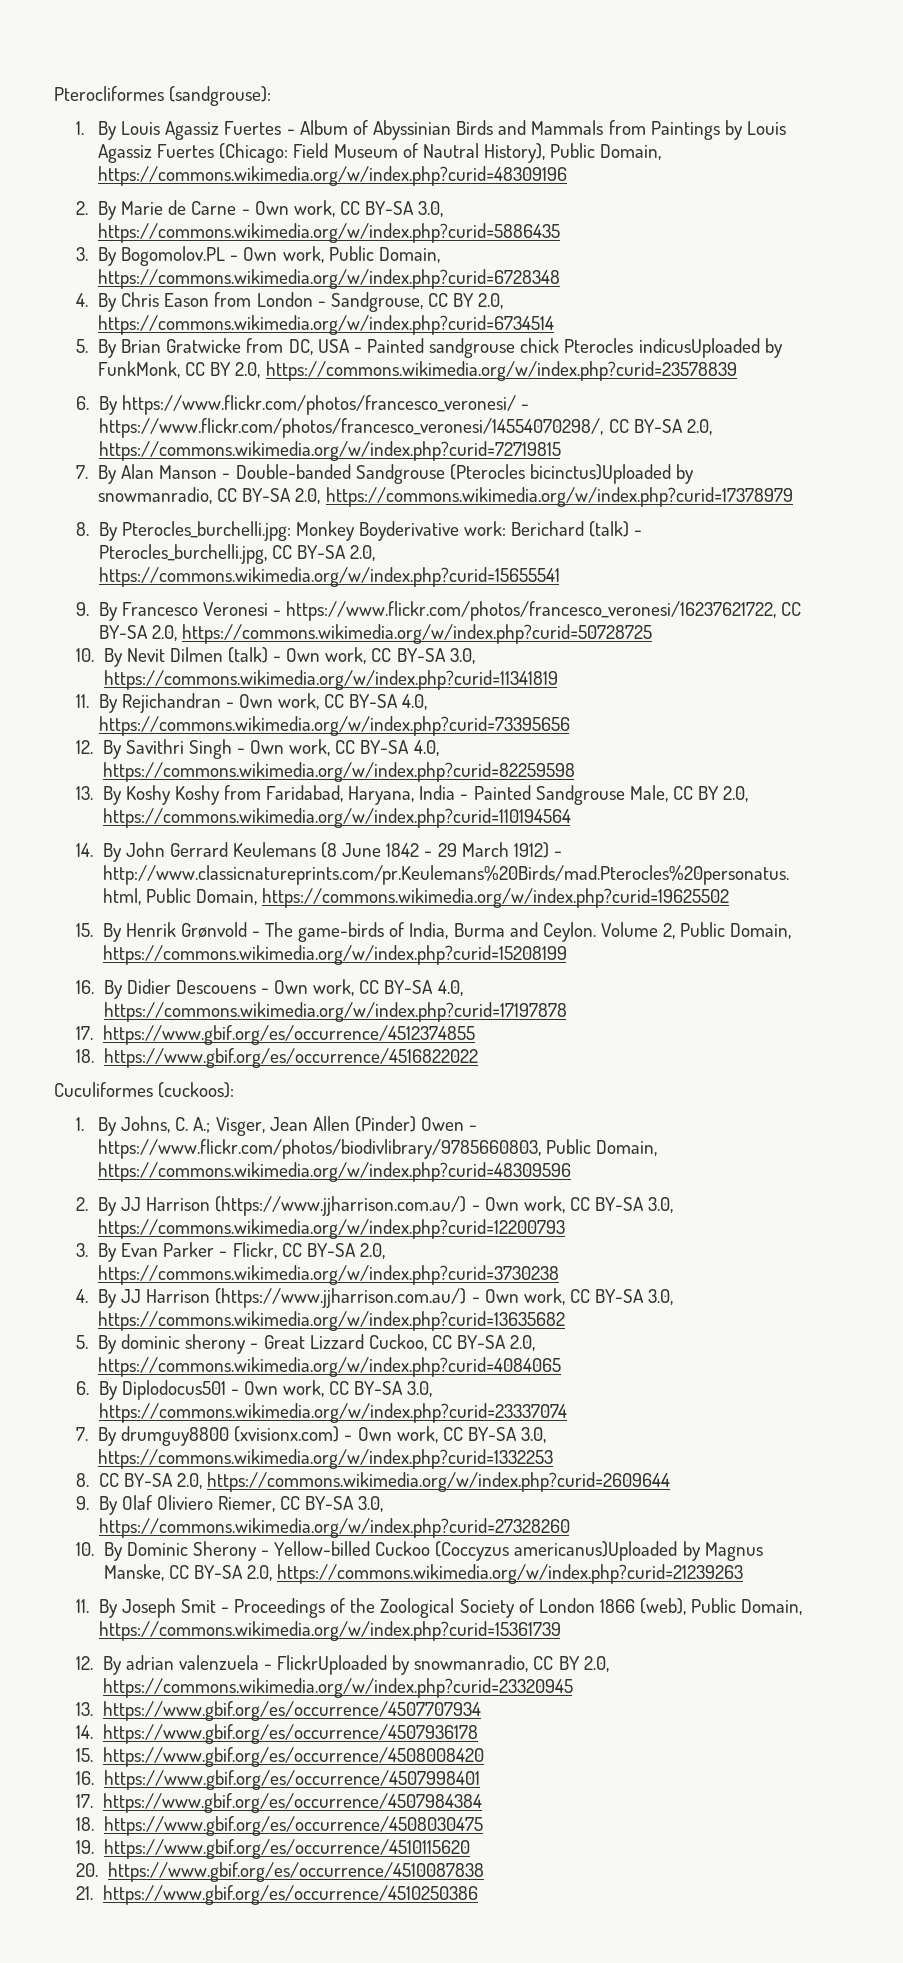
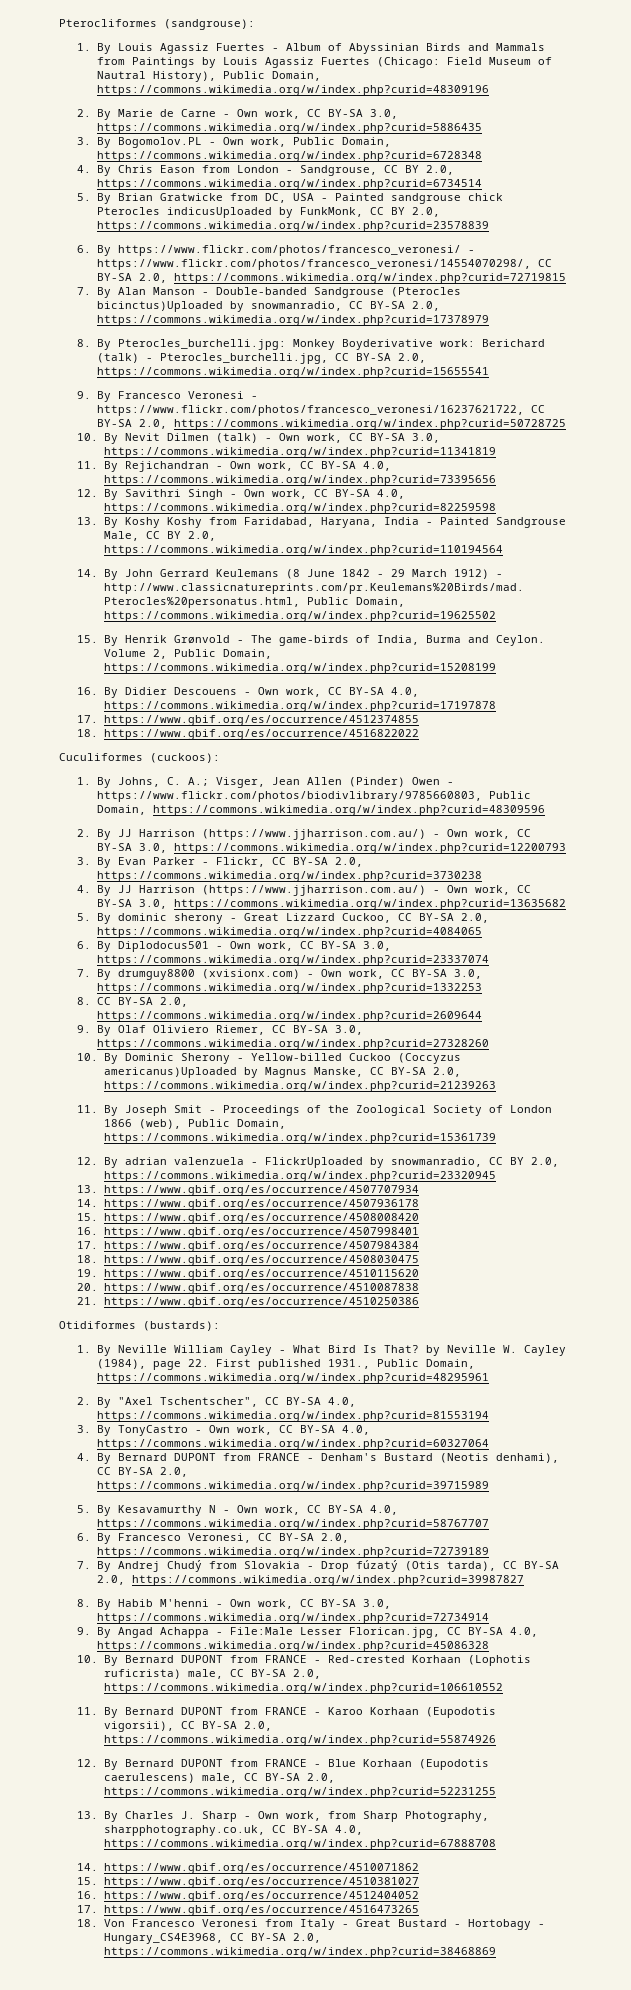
+ Otidiformes (bustards):
+ 1. By Neville William Cayley - What Bird Is That? by Neville W. Cayley (1984), page 22. First published 1931., Public Domain, https://commons.wikimedia.org/w/index.php?curid=48295961
+ 2. By "Axel Tschentscher", CC BY-SA 4.0, https://commons.wikimedia.org/w/index.php?curid=81553194
+ 3. By TonyCastro - Own work, CC BY-SA 4.0, https://commons.wikimedia.org/w/index.php?curid=60327064
+ 4. By Bernard DUPONT from FRANCE - Denham's Bustard (Neotis denhami), CC BY-SA 2.0, https://commons.wikimedia.org/w/index.php?curid=39715989
+ 5. By Kesavamurthy N - Own work, CC BY-SA 4.0, https://commons.wikimedia.org/w/index.php?curid=58767707
+ 6. By Francesco Veronesi, CC BY-SA 2.0, https://commons.wikimedia.org/w/index.php?curid=72739189
+ 7. By Andrej Chudý from Slovakia - Drop fúzatý (Otis tarda), CC BY-SA 2.0, https://commons.wikimedia.org/w/index.php?curid=39987827
+ 8. By Habib M'henni - Own work, CC BY-SA 3.0, https://commons.wikimedia.org/w/index.php?curid=72734914
+ 9. By Angad Achappa - File:Male Lesser Florican.jpg, CC BY-SA 4.0, https://commons.wikimedia.org/w/index.php?curid=45086328
+ 10. By Bernard DUPONT from FRANCE - Red-crested Korhaan (Lophotis ruficrista) male, CC BY-SA 2.0, https://commons.wikimedia.org/w/index.php?curid=106610552
+ 11. By Bernard DUPONT from FRANCE - Karoo Korhaan (Eupodotis vigorsii), CC BY-SA 2.0, https://commons.wikimedia.org/w/index.php?curid=55874926
+ 12. By Bernard DUPONT from FRANCE - Blue Korhaan (Eupodotis caerulescens) male, CC BY-SA 2.0, https://commons.wikimedia.org/w/index.php?curid=52231255
+ 13. By Charles J. Sharp - Own work, from Sharp Photography, sharpphotography.co.uk, CC BY-SA 4.0, https://commons.wikimedia.org/w/index.php?curid=67888708
+ 14. https://www.gbif.org/es/occurrence/4510071862
+ 15. https://www.gbif.org/es/occurrence/4510381027
+ 16. https://www.gbif.org/es/occurrence/4512404052
+ 17. https://www.gbif.org/es/occurrence/4516473265
+ 18. Von Francesco Veronesi from Italy - Great Bustard - Hortobagy - Hungary_CS4E3968, CC BY-SA 2.0, https://commons.wikimedia.org/w/index.php?curid=38468869

